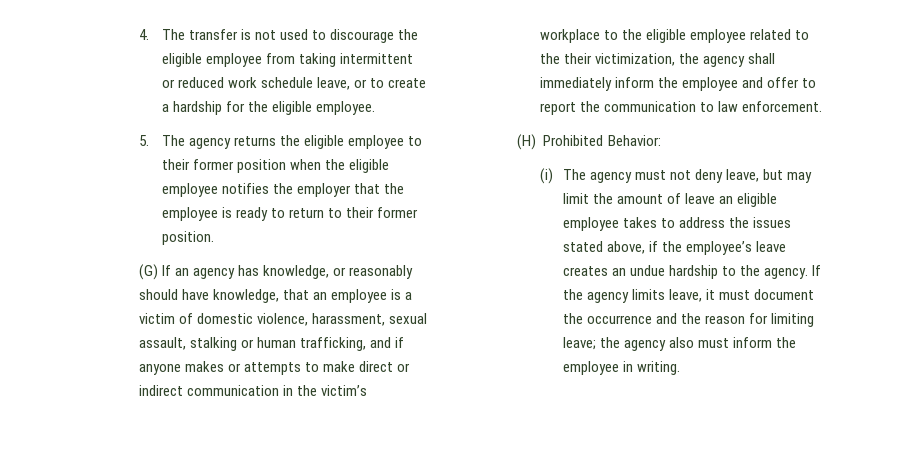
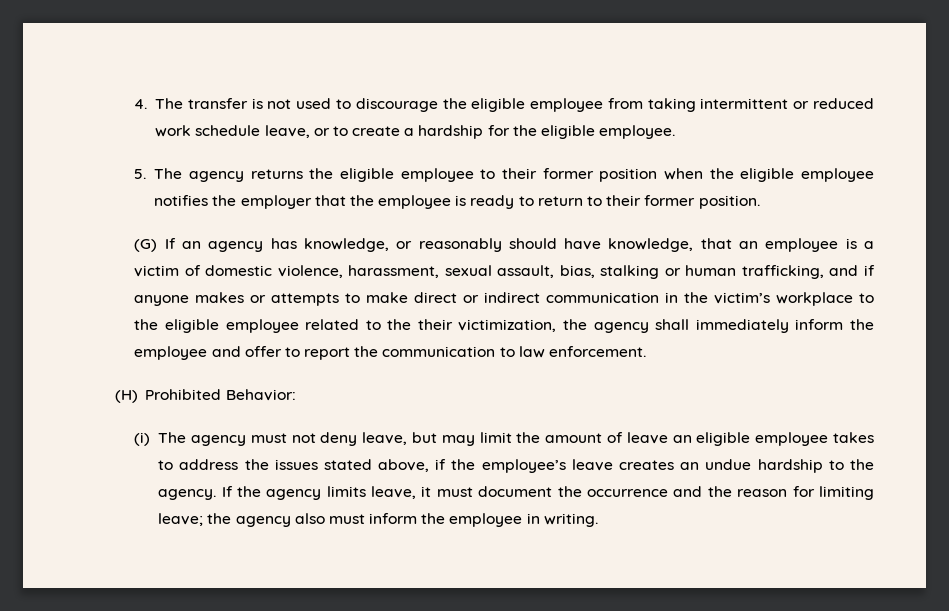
- (G) If an agency has knowledge, or reasonably should have knowledge, that an employee is a victim of domestic violence, harassment, sexual assault, stalking or human trafficking, and if anyone makes or attempts to make direct or indirect communication in the victim’s workplace to the eligible employee related to the their victimization, the agency shall immediately inform the employee and offer to report the communication to law enforcement.
+ (G) If an agency has knowledge, or reasonably should have knowledge, that an employee is a victim of domestic violence, harassment, sexual assault, bias, stalking or human trafficking, and if anyone makes or attempts to make direct or indirect communication in the victim’s workplace to the eligible employee related to the their victimization, the agency shall immediately inform the employee and offer to report the communication to law enforcement.

